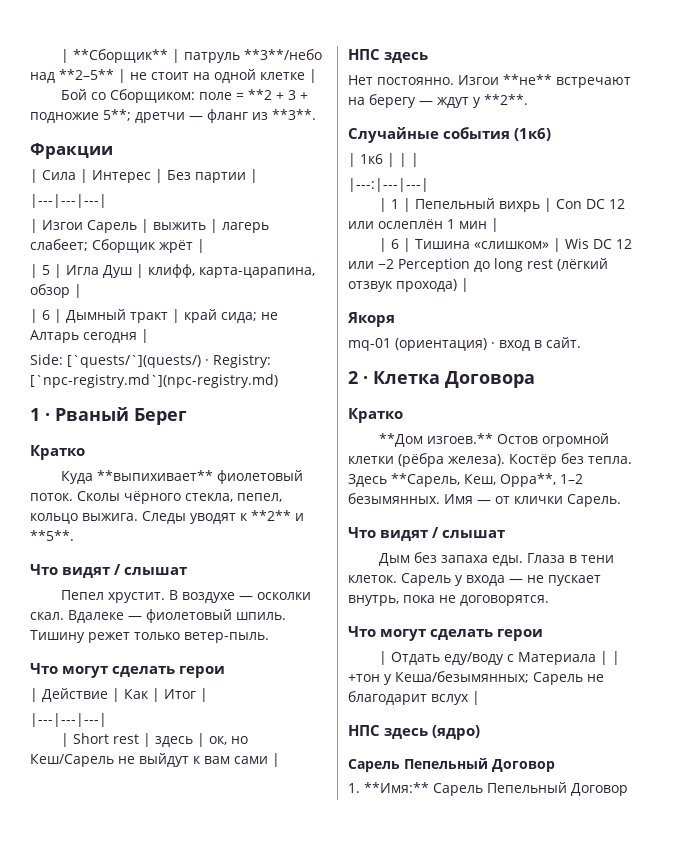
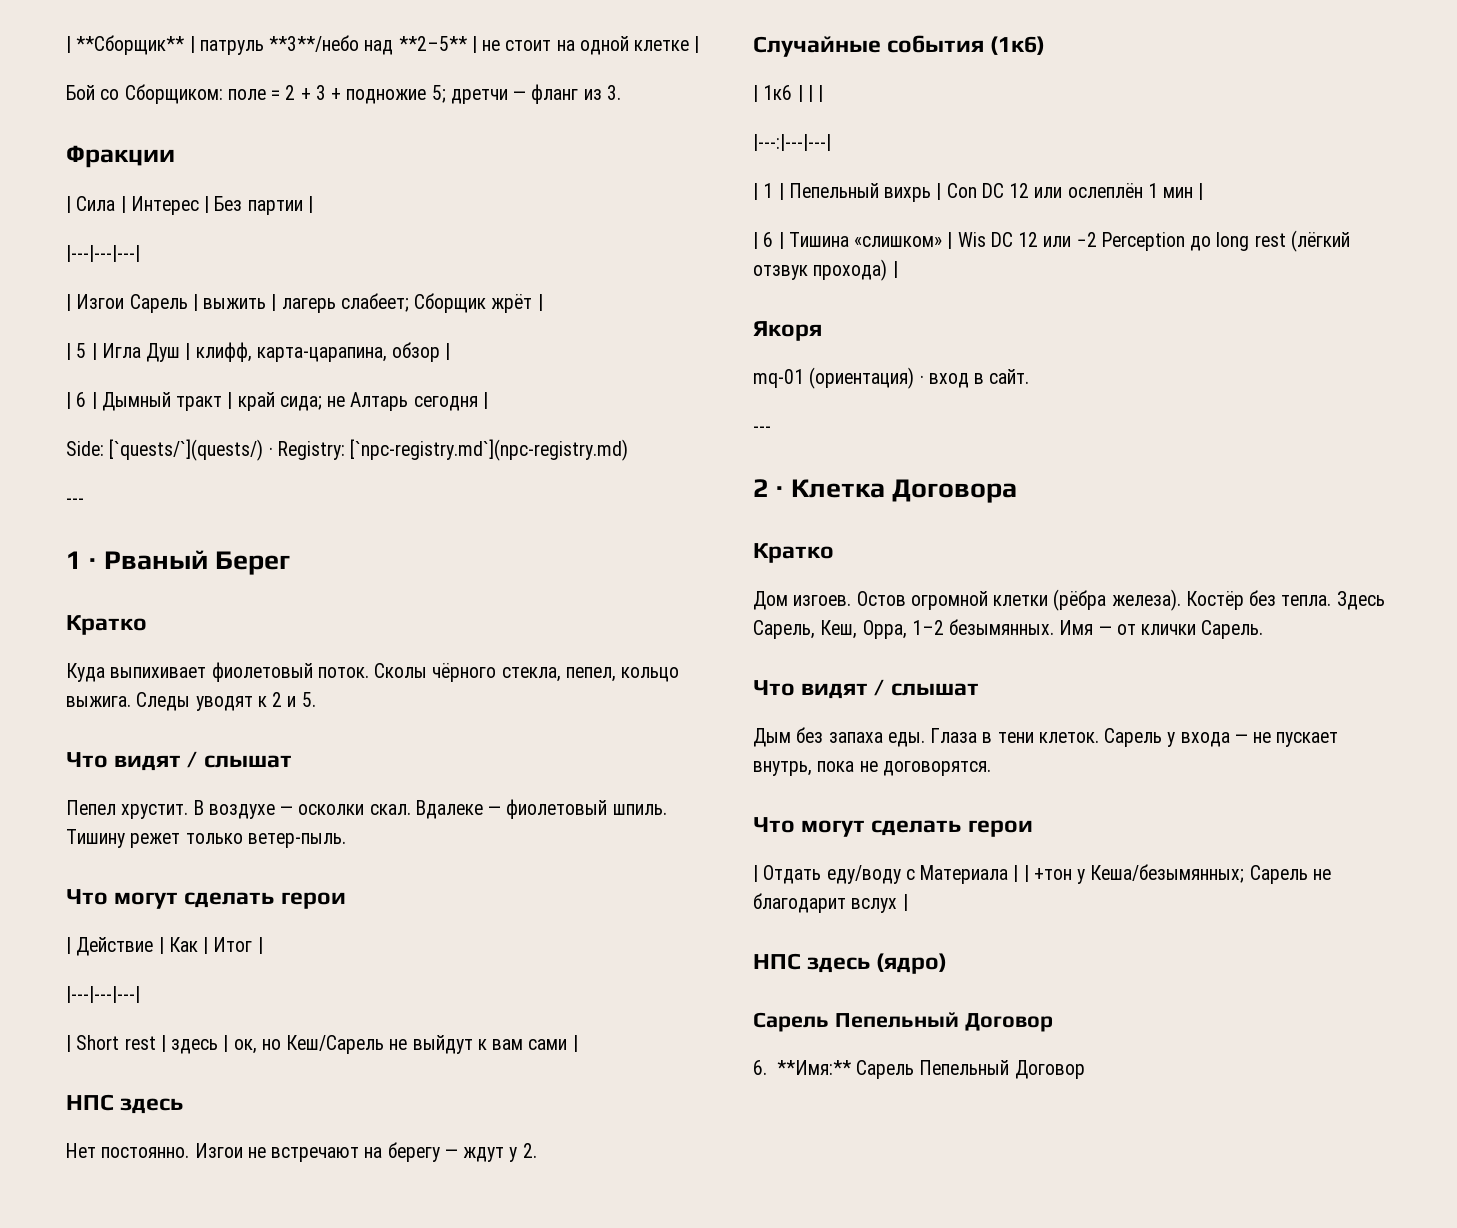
- Бой со Сборщиком: поле = **2 + 3 + подножие 5**; дретчи — фланг из **3**.
+ Бой со Сборщиком: поле = 2 + 3 + подножие 5; дретчи — фланг из 3.
  Side: [`quests/`](quests/) · Registry: [`npc-registry.md`](npc-registry.md)
+ ---
- Куда **выпихивает** фиолетовый поток.
+ Куда выпихивает фиолетовый поток.
- Следы уводят к **2** и **5**.
+ Следы уводят к 2 и 5.
- Изгои **не** встречают на берегу — ждут у **2**.
+ Изгои не встречают на берегу — ждут у 2.
  mq-01 (ориентация) · вход в сайт.
+ ---
- **Дом изгоев.** Остов огромной клетки (рёбра железа).
+ Дом изгоев. Остов огромной клетки (рёбра железа).
- Здесь **Сарель, Кеш, Орра**, 1–2 безымянных.
+ Здесь Сарель, Кеш, Орра, 1–2 безымянных.
- 1. **Имя:** Сарель Пепельный Договор
+ 6. **Имя:** Сарель Пепельный Договор

